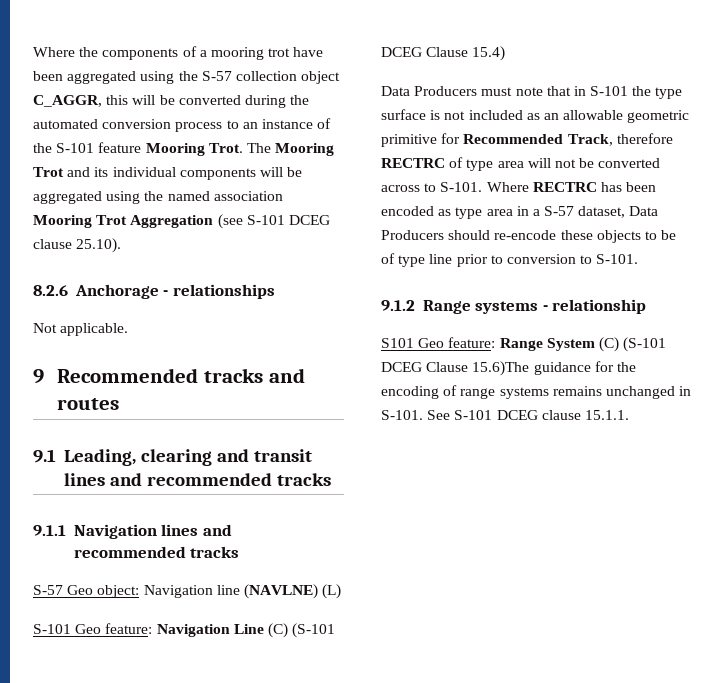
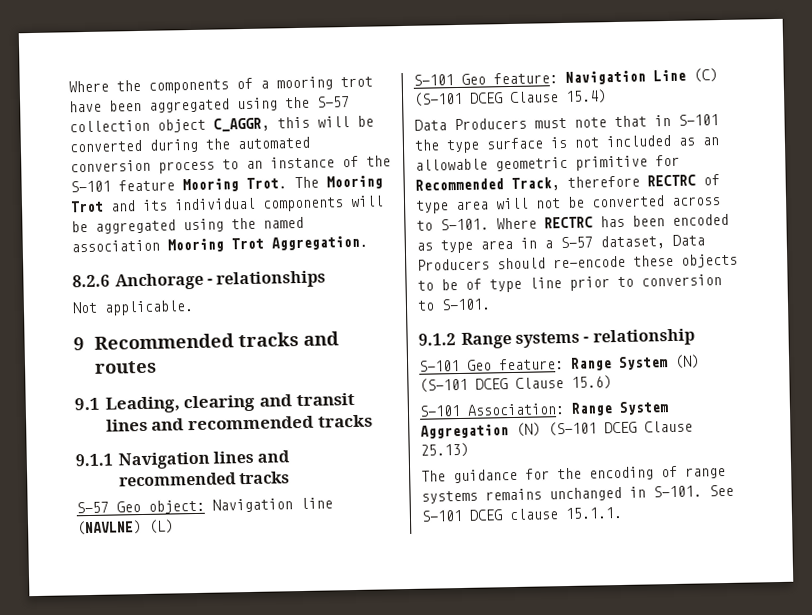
- The Mooring Trot and its individual components will be aggregated using the named association Mooring Trot Aggregation (see S-101 DCEG clause 25.10).
+ The Mooring Trot and its individual components will be aggregated using the named association Mooring Trot Aggregation.
- S101 Geo feature: Range System (C) (S-101 DCEG Clause 15.6)The guidance for the encoding of range systems remains unchanged in S-101.
+ S-101 Geo feature: Range System (N) (S-101 DCEG Clause 15.6)
+ S-101 Association: Range System Aggregation (N) (S-101 DCEG Clause 25.13)
+ The guidance for the encoding of range systems remains unchanged in S-101.

